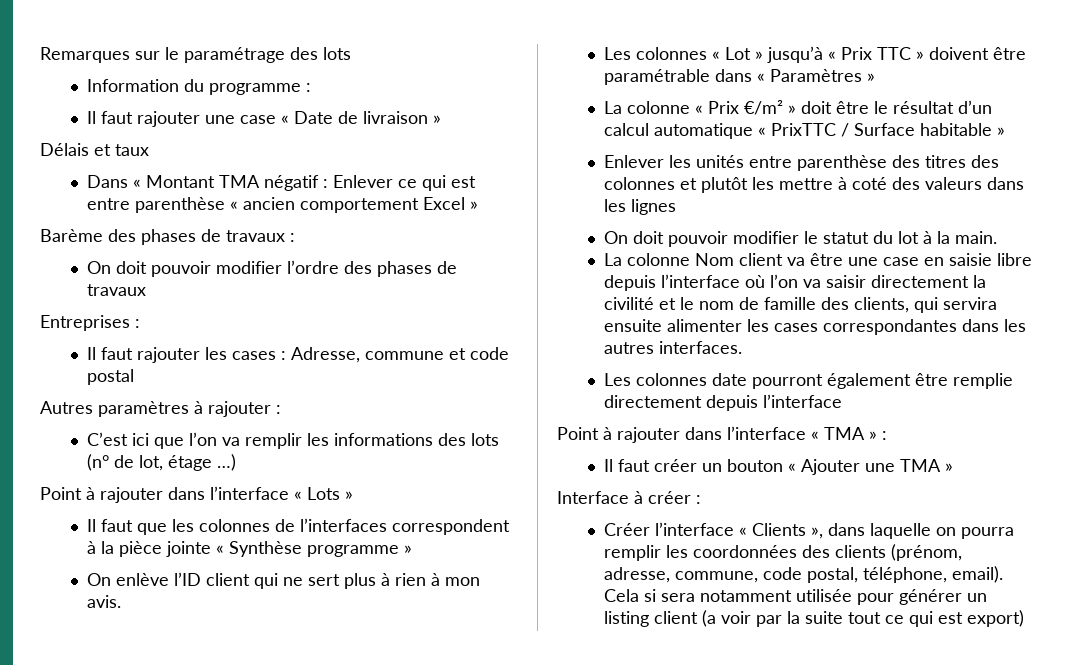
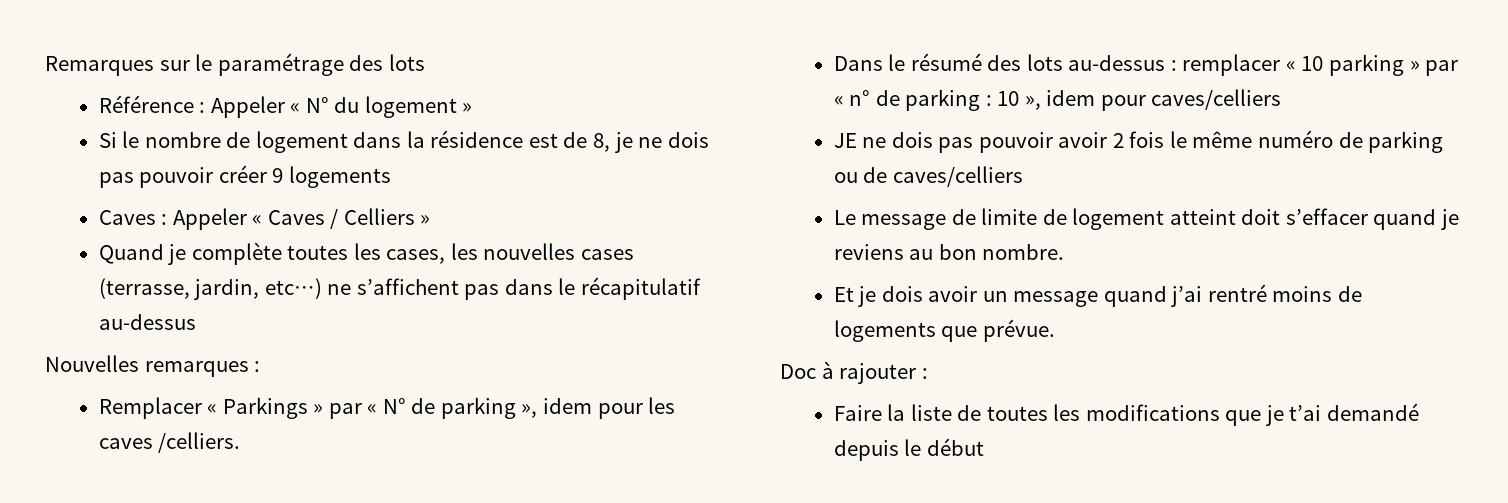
- Information du programme :
- Il faut rajouter une case « Date de livraison »
- Délais et taux
- Dans « Montant TMA négatif : Enlever ce qui est entre parenthèse « ancien comportement Excel »
- Barème des phases de travaux :
- On doit pouvoir modifier l’ordre des phases de travaux
- Entreprises :
- Il faut rajouter les cases : Adresse, commune et code postal
- Autres paramètres à rajouter :
- C’est ici que l’on va remplir les informations des lots (n° de lot, étage …)
- Point à rajouter dans l’interface « Lots »
- Il faut que les colonnes de l’interfaces correspondent à la pièce jointe « Synthèse programme »
- On enlève l’ID client qui ne sert plus à rien à mon avis.
- Les colonnes « Lot » jusqu’à « Prix TTC » doivent être paramétrable dans « Paramètres »
- La colonne « Prix €/m² » doit être le résultat d’un calcul automatique « PrixTTC / Surface habitable »
- Enlever les unités entre parenthèse des titres des colonnes et plutôt les mettre à coté des valeurs dans les lignes
- On doit pouvoir modifier le statut du lot à la main.
- La colonne Nom client va être une case en saisie libre depuis l’interface où l’on va saisir directement la civilité et le nom de famille des clients, qui servira ensuite alimenter les cases correspondantes dans les autres interfaces.
- Les colonnes date pourront également être remplie directement depuis l’interface
- Point à rajouter dans l’interface « TMA » :
- Il faut créer un bouton « Ajouter une TMA »
- Interface à créer :
- Créer l’interface « Clients », dans laquelle on pourra remplir les coordonnées des clients (prénom, adresse, commune, code postal, téléphone, email). Cela si sera notamment utilisée pour générer un listing client (a voir par la suite tout ce qui est export)
+ Référence : Appeler « N° du logement »
+ Si le nombre de logement dans la résidence est de 8, je ne dois pas pouvoir créer 9 logements
+ Caves : Appeler « Caves / Celliers »
+ Quand je complète toutes les cases, les nouvelles cases (terrasse, jardin, etc…) ne s’affichent pas dans le récapitulatif au-dessus
+ Nouvelles remarques :
+ Remplacer « Parkings » par « N° de parking », idem pour les caves /celliers.
+ Dans le résumé des lots au-dessus : remplacer « 10 parking » par « n° de parking : 10 », idem pour caves/celliers
+ JE ne dois pas pouvoir avoir 2 fois le même numéro de parking ou de caves/celliers
+ Le message de limite de logement atteint doit s’effacer quand je reviens au bon nombre.
+ Et je dois avoir un message quand j’ai rentré moins de logements que prévue.
+ Doc à rajouter :
+ Faire la liste de toutes les modifications que je t’ai demandé depuis le début

